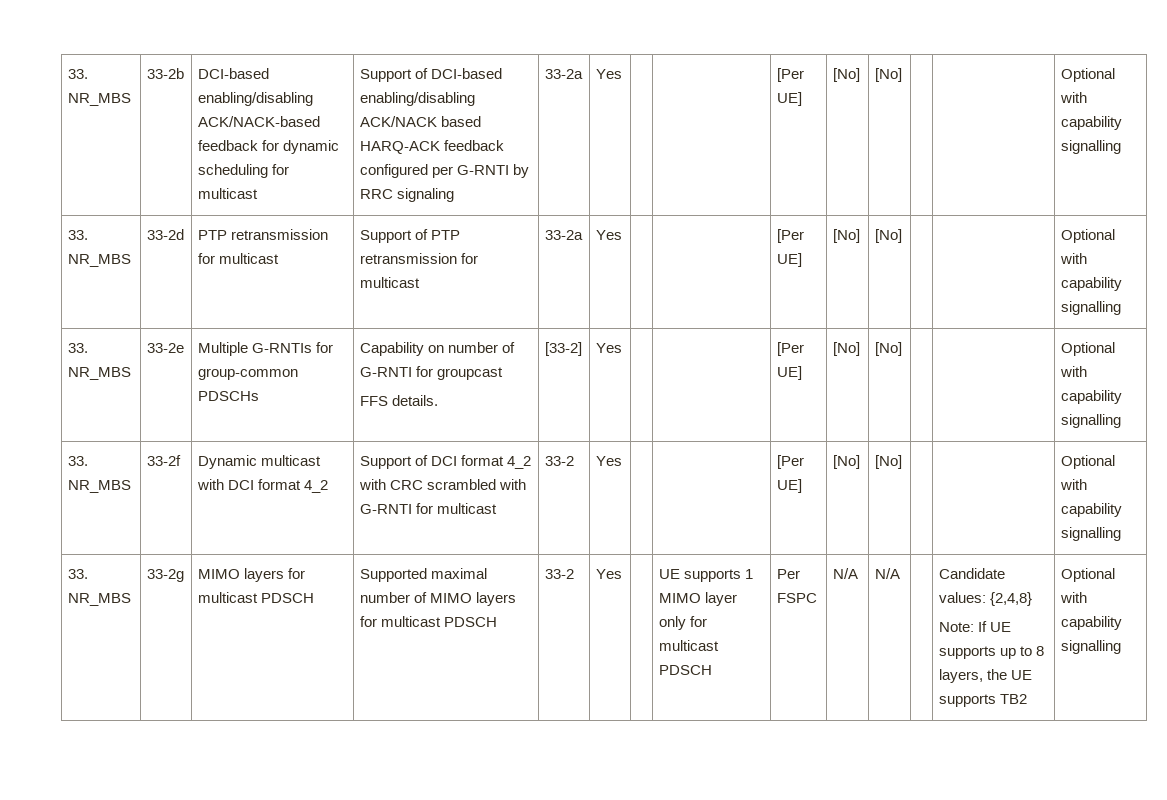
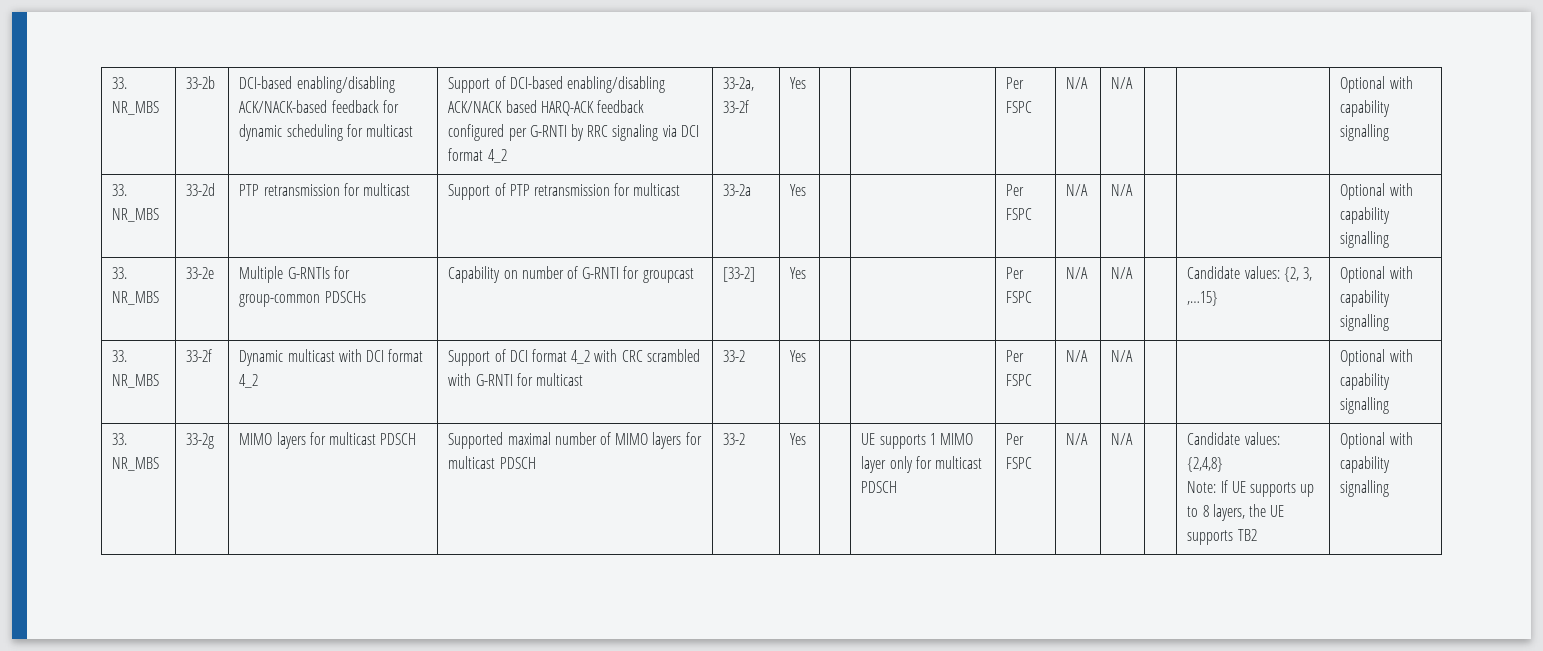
- Support of DCI-based enabling/disabling ACK/NACK based HARQ-ACK feedback configured per G-RNTI by RRC signaling | 33-2a | Yes | | | [Per UE] | [No] | [No]
+ Support of DCI-based enabling/disabling ACK/NACK based HARQ-ACK feedback configured per G-RNTI by RRC signaling via DCI format 4_2 | 33-2a, 33-2f | Yes | | | Per FSPC | N/A | N/A
- 33. NR_MBS | 33-2d | PTP retransmission for multicast | Support of PTP retransmission for multicast | 33-2a | Yes | | | [Per UE] | [No] | [No] | | | Optional with capability signalling
+ 33. NR_MBS | 33-2d | PTP retransmission for multicast | Support of PTP retransmission for multicast | 33-2a | Yes | | | Per FSPC | N/A | N/A | | | Optional with capability signalling
- 33. NR_MBS | 33-2e | Multiple G-RNTIs for group-common PDSCHs | Capability on number of G-RNTI for groupcast
- FFS details. | [33-2] | Yes | | | [Per UE] | [No] | [No] | | | Optional with capability signalling
+ 33. NR_MBS | 33-2e | Multiple G-RNTIs for group-common PDSCHs | Capability on number of G-RNTI for groupcast | [33-2] | Yes | | | Per FSPC | N/A | N/A | | Candidate values: {2, 3, ,…15} | Optional with capability signalling
- 33. NR_MBS | 33-2f | Dynamic multicast with DCI format 4_2 | Support of DCI format 4_2 with CRC scrambled with G-RNTI for multicast | 33-2 | Yes | | | [Per UE] | [No] | [No] | | | Optional with capability signalling
+ 33. NR_MBS | 33-2f | Dynamic multicast with DCI format 4_2 | Support of DCI format 4_2 with CRC scrambled with G-RNTI for multicast | 33-2 | Yes | | | Per FSPC | N/A | N/A | | | Optional with capability signalling

